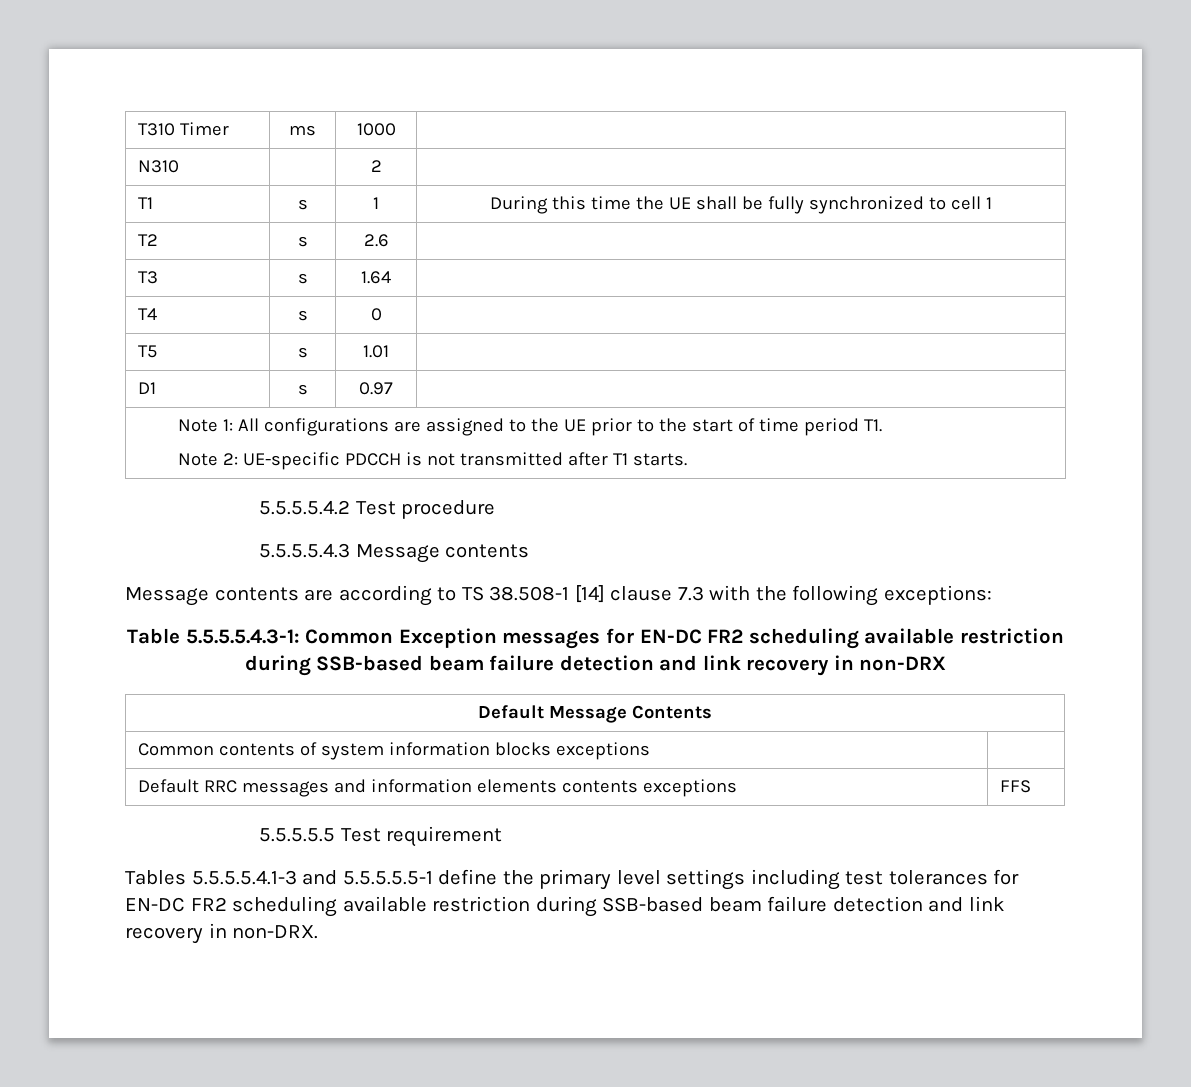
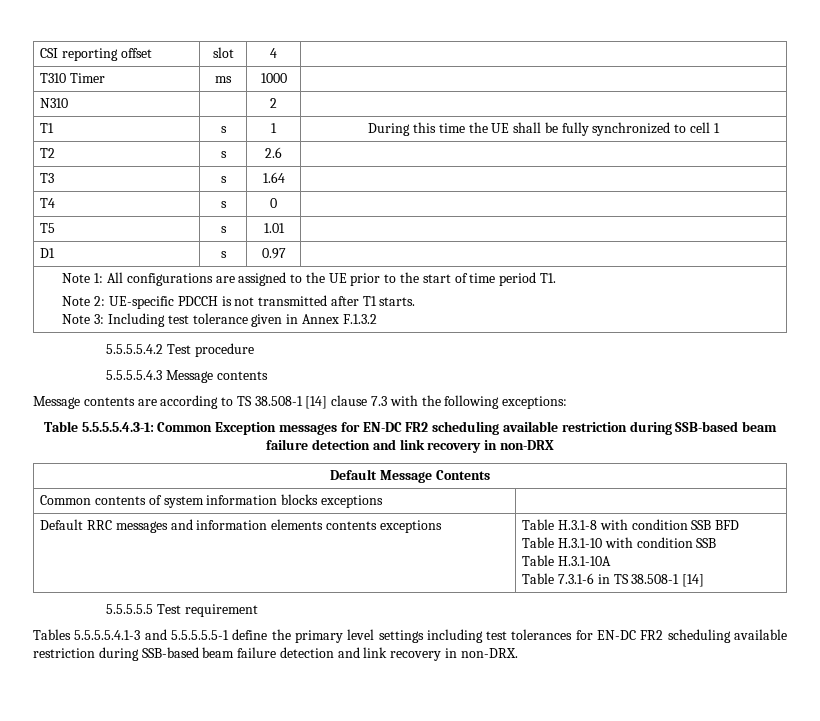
+ CSI reporting offset | slot | 4 |
  Note 1: All configurations are assigned to the UE prior to the start of time period T1.
  Note 2: UE-specific PDCCH is not transmitted after T1 starts.
+ Note 3: Including test tolerance given in Annex F.1.3.2
- Default RRC messages and information elements contents exceptions | FFS
+ Default RRC messages and information elements contents exceptions | Table H.3.1-8 with condition SSB BFD
+ Table H.3.1-10 with condition SSB
+ Table H.3.1-10A
+ Table 7.3.1-6 in TS 38.508-1 [14]

